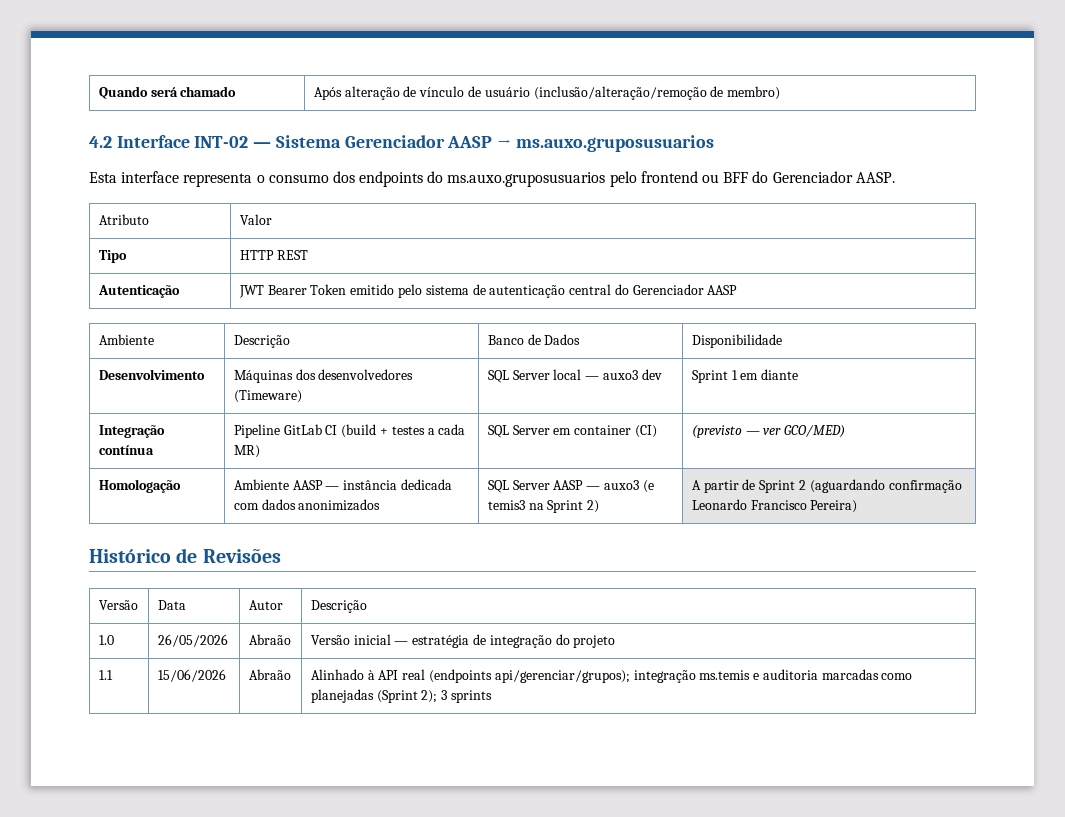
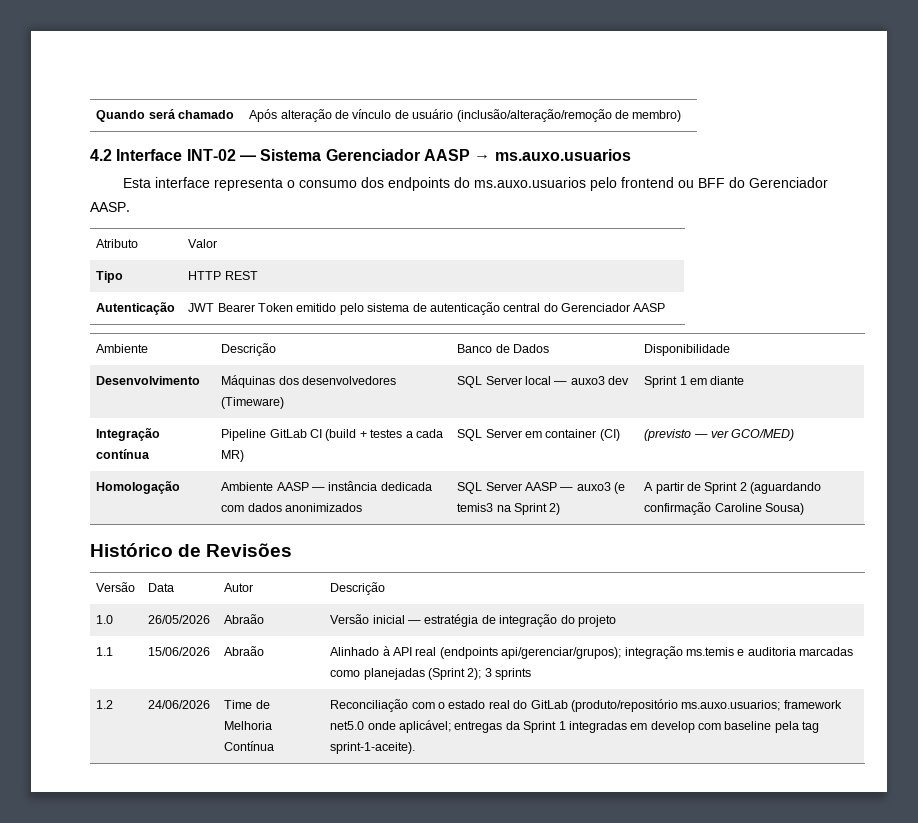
- 4.2 Interface INT-02 — Sistema Gerenciador AASP → ms.auxo.gruposusuarios
+ 4.2 Interface INT-02 — Sistema Gerenciador AASP → ms.auxo.usuarios
- Esta interface representa o consumo dos endpoints do ms.auxo.gruposusuarios pelo frontend ou BFF do Gerenciador AASP.
+ Esta interface representa o consumo dos endpoints do ms.auxo.usuarios pelo frontend ou BFF do Gerenciador AASP.
- Homologação | Ambiente AASP — instância dedicada com dados anonimizados | SQL Server AASP — auxo3 (e temis3 na Sprint 2) | A partir de Sprint 2 (aguardando confirmação Leonardo Francisco Pereira)
+ Homologação | Ambiente AASP — instância dedicada com dados anonimizados | SQL Server AASP — auxo3 (e temis3 na Sprint 2) | A partir de Sprint 2 (aguardando confirmação Caroline Sousa)
+ 1.2 | 24/06/2026 | Time de Melhoria Contínua | Reconciliação com o estado real do GitLab (produto/repositório ms.auxo.usuarios; framework net5.0 onde aplicável; entregas da Sprint 1 integradas em develop com baseline pela tag sprint-1-aceite).

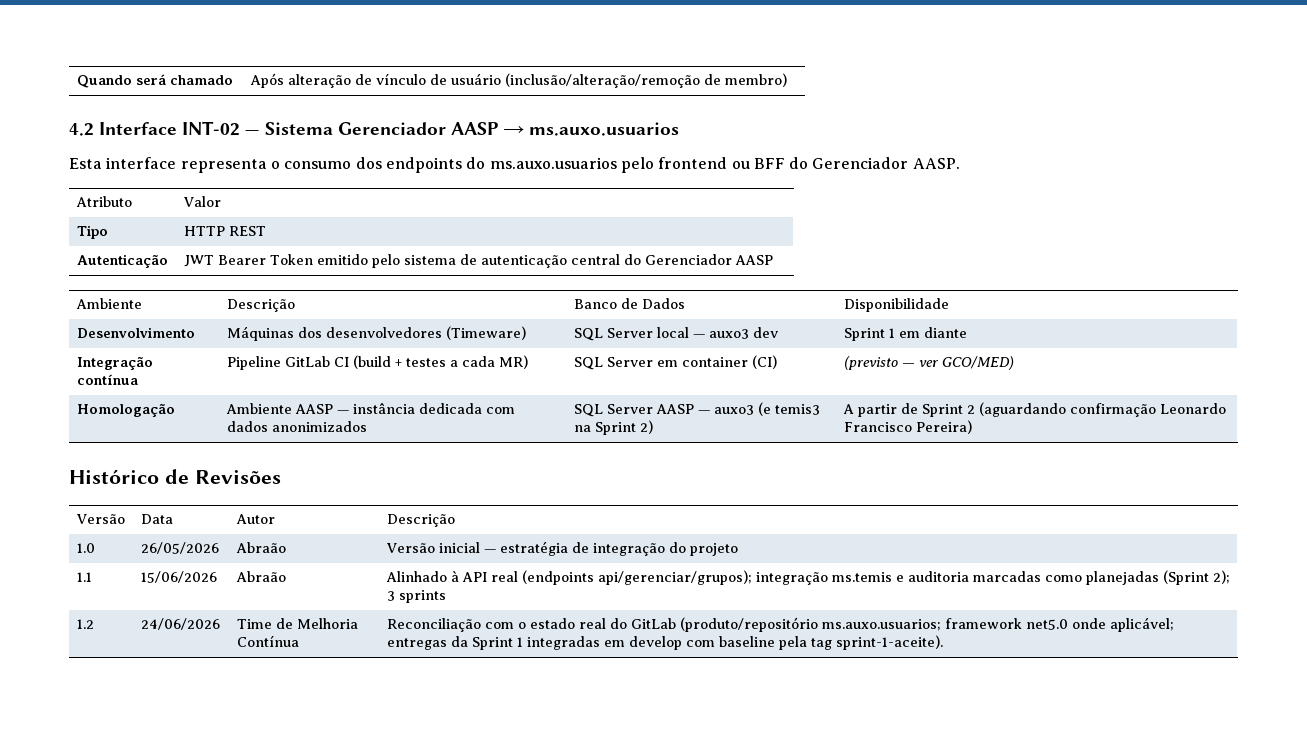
- Homologação | Ambiente AASP — instância dedicada com dados anonimizados | SQL Server AASP — auxo3 (e temis3 na Sprint 2) | A partir de Sprint 2 (aguardando confirmação Caroline Sousa)
+ Homologação | Ambiente AASP — instância dedicada com dados anonimizados | SQL Server AASP — auxo3 (e temis3 na Sprint 2) | A partir de Sprint 2 (aguardando confirmação Leonardo Francisco Pereira)

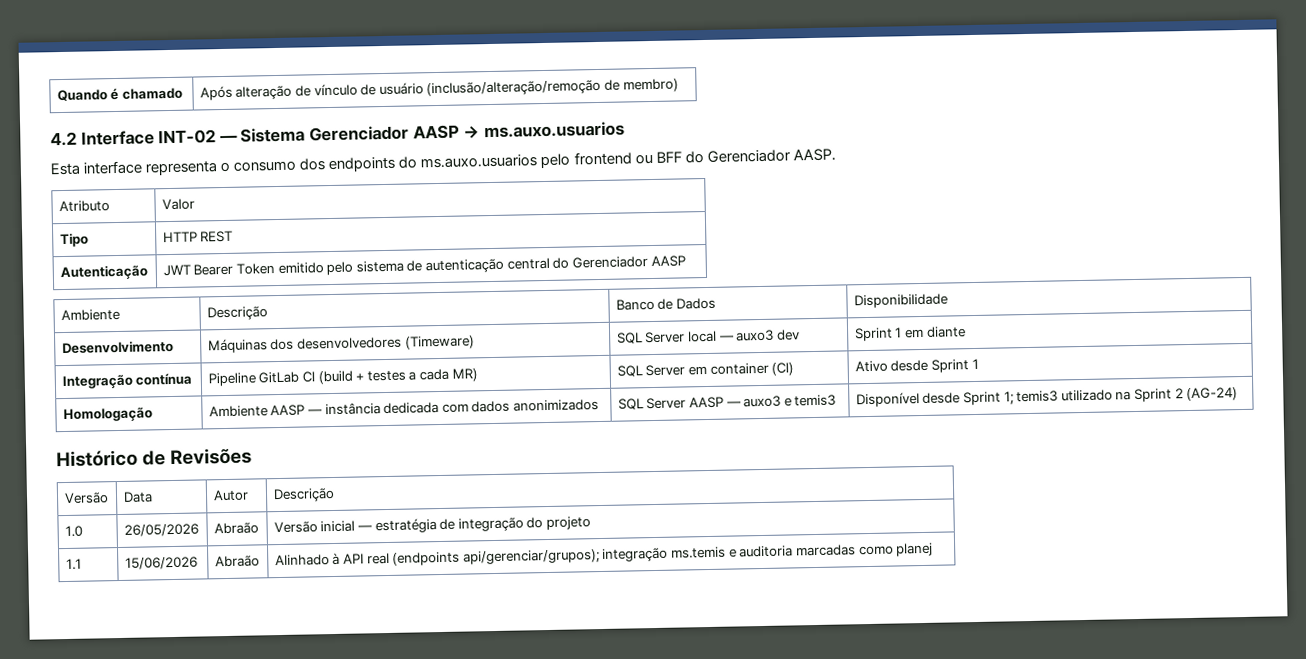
- Quando será chamado | Após alteração de vínculo de usuário (inclusão/alteração/remoção de membro)
+ Quando é chamado | Após alteração de vínculo de usuário (inclusão/alteração/remoção de membro)
- Integração contínua | Pipeline GitLab CI (build + testes a cada MR) | SQL Server em container (CI) | (previsto — ver GCO/MED)
+ Integração contínua | Pipeline GitLab CI (build + testes a cada MR) | SQL Server em container (CI) | Ativo desde Sprint 1
- Homologação | Ambiente AASP — instância dedicada com dados anonimizados | SQL Server AASP — auxo3 (e temis3 na Sprint 2) | A partir de Sprint 2 (aguardando confirmação Leonardo Francisco Pereira)
+ Homologação | Ambiente AASP — instância dedicada com dados anonimizados | SQL Server AASP — auxo3 e temis3 | Disponível desde Sprint 1; temis3 utilizado na Sprint 2 (AG-24)
- 1.1 | 15/06/2026 | Abraão | Alinhado à API real (endpoints api/gerenciar/grupos); integração ms.temis e auditoria marcadas como planejadas (Sprint 2); 3 sprints
- 1.2 | 24/06/2026 | Time de Melhoria Contínua | Reconciliação com o estado real do GitLab (produto/repositório ms.auxo.usuarios; framework net5.0 onde aplicável; entregas da Sprint 1 integradas em develop com baseline pela tag sprint-1-aceite).
+ 1.1 | 15/06/2026 | Abraão | Alinhado à API real (endpoints api/gerenciar/grupos); integração ms.temis e auditoria marcadas como planej

